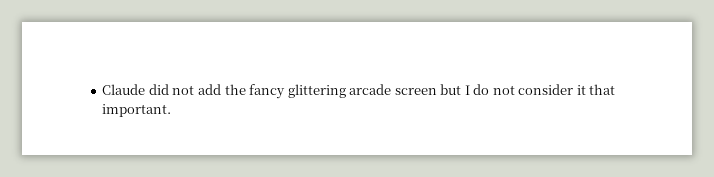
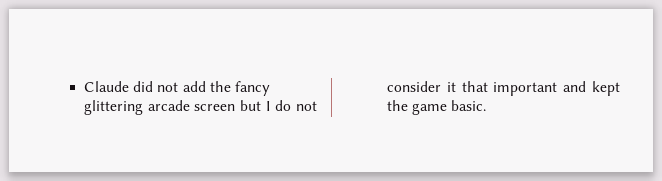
- Claude did not add the fancy glittering arcade screen but I do not consider it that important.
+ Claude did not add the fancy glittering arcade screen but I do not consider it that important and kept the game basic.

